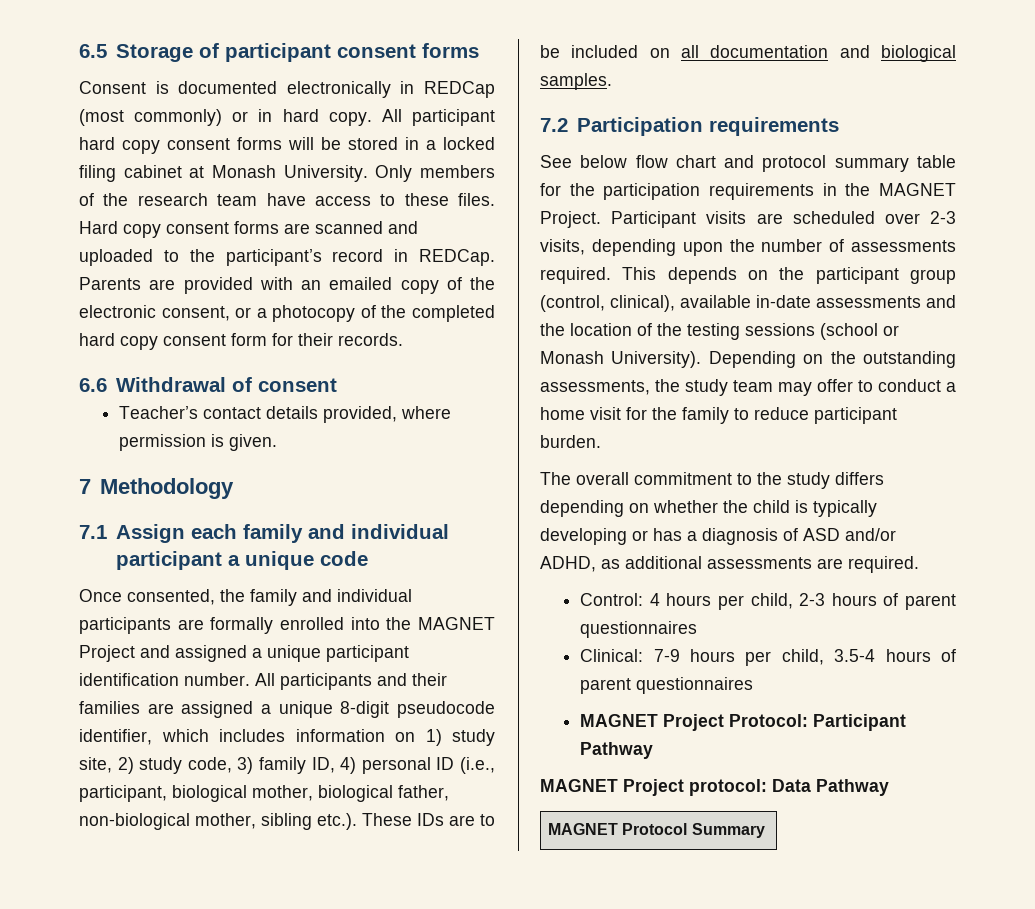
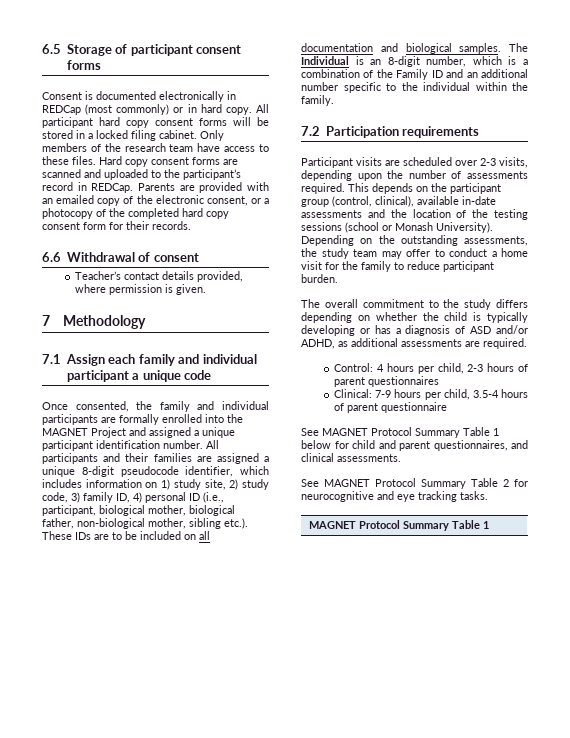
- All participant hard copy consent forms will be stored in a locked filing cabinet at Monash University.
+ All participant hard copy consent forms will be stored in a locked filing cabinet.
- All participants and their families are assigned a unique 8-digit pseudocode identifier, which includes information on 1) study site, 2) study code, 3) family ID, 4) personal ID (i.e., participant, biological mother, biological father, non-biological mother, sibling etc.). These IDs are to be included on all documentation and biological samples.
+ All participants and their families are assigned a unique 8-digit pseudocode identifier, which includes information on 1) study site, 2) study code, 3) family ID, 4) personal ID (i.e., participant, biological mother, biological father, non-biological mother, sibling etc.). These IDs are to be included on all documentation and biological samples. The Individual is an 8-digit number, which is a combination of the Family ID and an additional number specific to the individual within the family.
  7.2 Participation requirements
- See below flow chart and protocol summary table for the participation requirements in the MAGNET Project. Participant visits are scheduled over 2-3 visits, depending upon the number of assessments required.
+ Participant visits are scheduled over 2-3 visits, depending upon the number of assessments required.
- Clinical: 7-9 hours per child, 3.5-4 hours of parent questionnaires
- MAGNET Project Protocol: Participant Pathway
- MAGNET Project protocol: Data Pathway
- MAGNET Protocol Summary
+ Clinical: 7-9 hours per child, 3.5-4 hours of parent questionnaire
+ See MAGNET Protocol Summary Table 1 below for child and parent questionnaires, and clinical assessments.
+ See MAGNET Protocol Summary Table 2 for neurocognitive and eye tracking tasks.
+ MAGNET Protocol Summary Table 1

